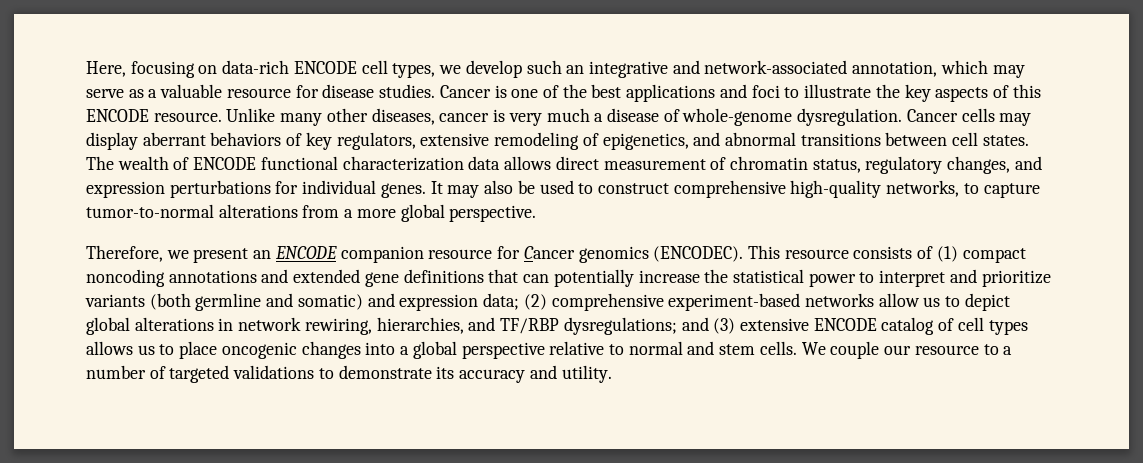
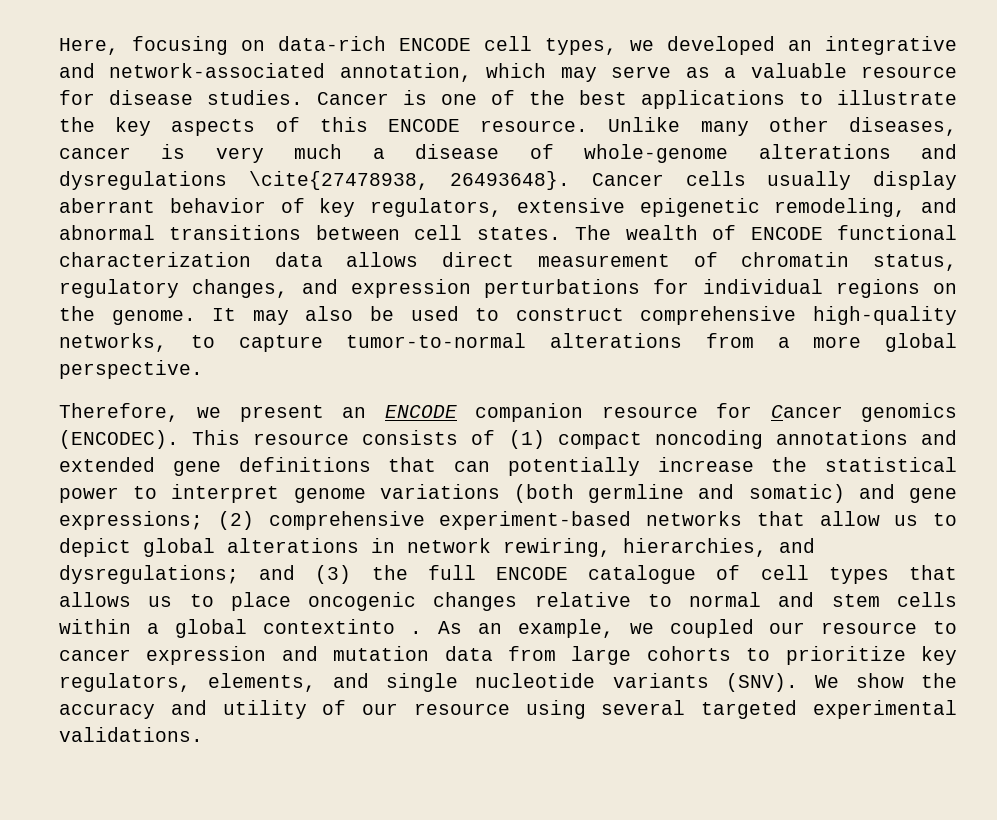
- Here, focusing on data-rich ENCODE cell types, we develop such an integrative and network-associated annotation, which may serve as a valuable resource for disease studies.
+ Here, focusing on data-rich ENCODE cell types, we developed an integrative and network-associated annotation, which may serve as a valuable resource for disease studies.
- Cancer is one of the best applications and foci to illustrate the key aspects of this ENCODE resource.
+ Cancer is one of the best applications to illustrate the key aspects of this ENCODE resource.
- Unlike many other diseases, cancer is very much a disease of whole-genome dysregulation.
+ Unlike many other diseases, cancer is very much a disease of whole-genome alterations and dysregulations \cite{27478938, 26493648}.
- Cancer cells may display aberrant behaviors of key regulators, extensive remodeling of epigenetics, and abnormal transitions between cell states.
+ Cancer cells usually display aberrant behavior of key regulators, extensive epigenetic remodeling, and abnormal transitions between cell states.
- The wealth of ENCODE functional characterization data allows direct measurement of chromatin status, regulatory changes, and expression perturbations for individual genes.
+ The wealth of ENCODE functional characterization data allows direct measurement of chromatin status, regulatory changes, and expression perturbations for individual regions on the genome.
- This resource consists of (1) compact noncoding annotations and extended gene definitions that can potentially increase the statistical power to interpret and prioritize variants (both germline and somatic) and expression data; (2) comprehensive experiment-based networks allow us to depict global alterations in network rewiring, hierarchies, and TF/RBP dysregulations; and (3) extensive ENCODE catalog of cell types allows us to place oncogenic changes into a global perspective relative to normal and stem cells. We couple our resource to a number of targeted validations to demonstrate its accuracy and utility.
+ This resource consists of (1) compact noncoding annotations and extended gene definitions that can potentially increase the statistical power to interpret genome variations (both germline and somatic) and gene expressions; (2) comprehensive experiment-based networks that allow us to depict global alterations in network rewiring, hierarchies, and dysregulations; and (3) the full ENCODE catalogue of cell types that allows us to place oncogenic changes relative to normal and stem cells within a global contextinto . As an example, we coupled our resource to cancer expression and mutation data from large cohorts to prioritize key regulators, elements, and single nucleotide variants (SNV). We show the accuracy and utility of our resource using several targeted experimental validations.

